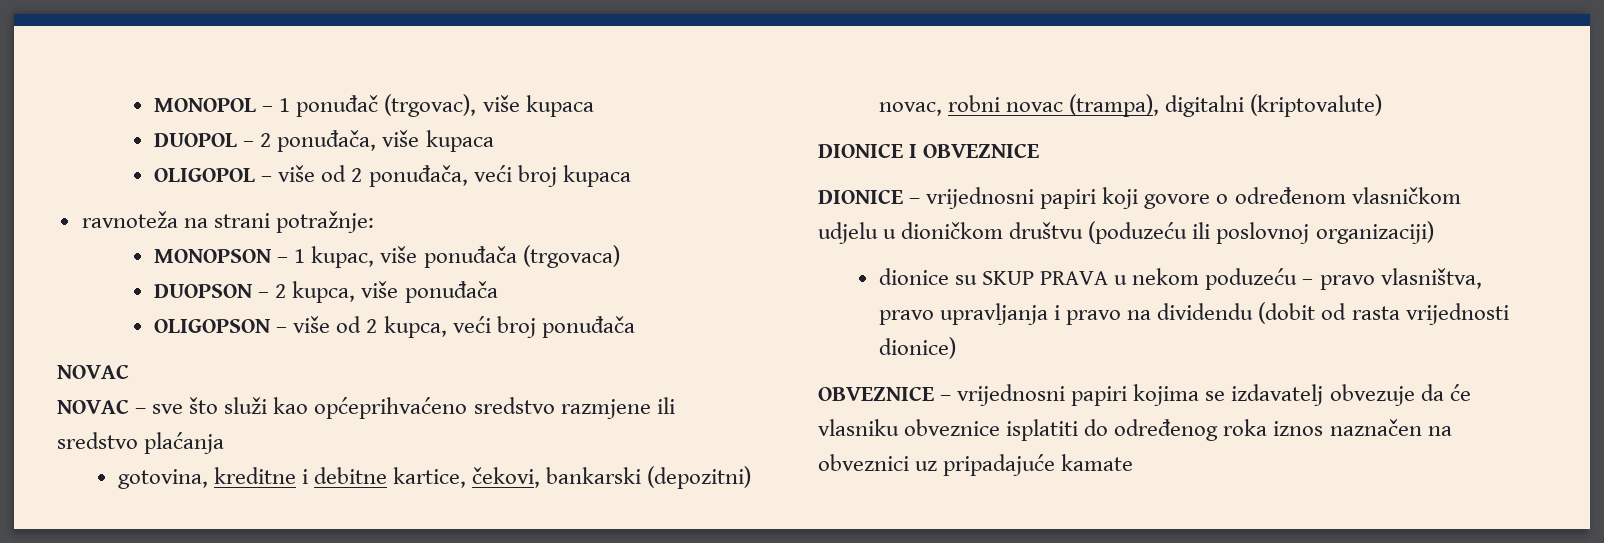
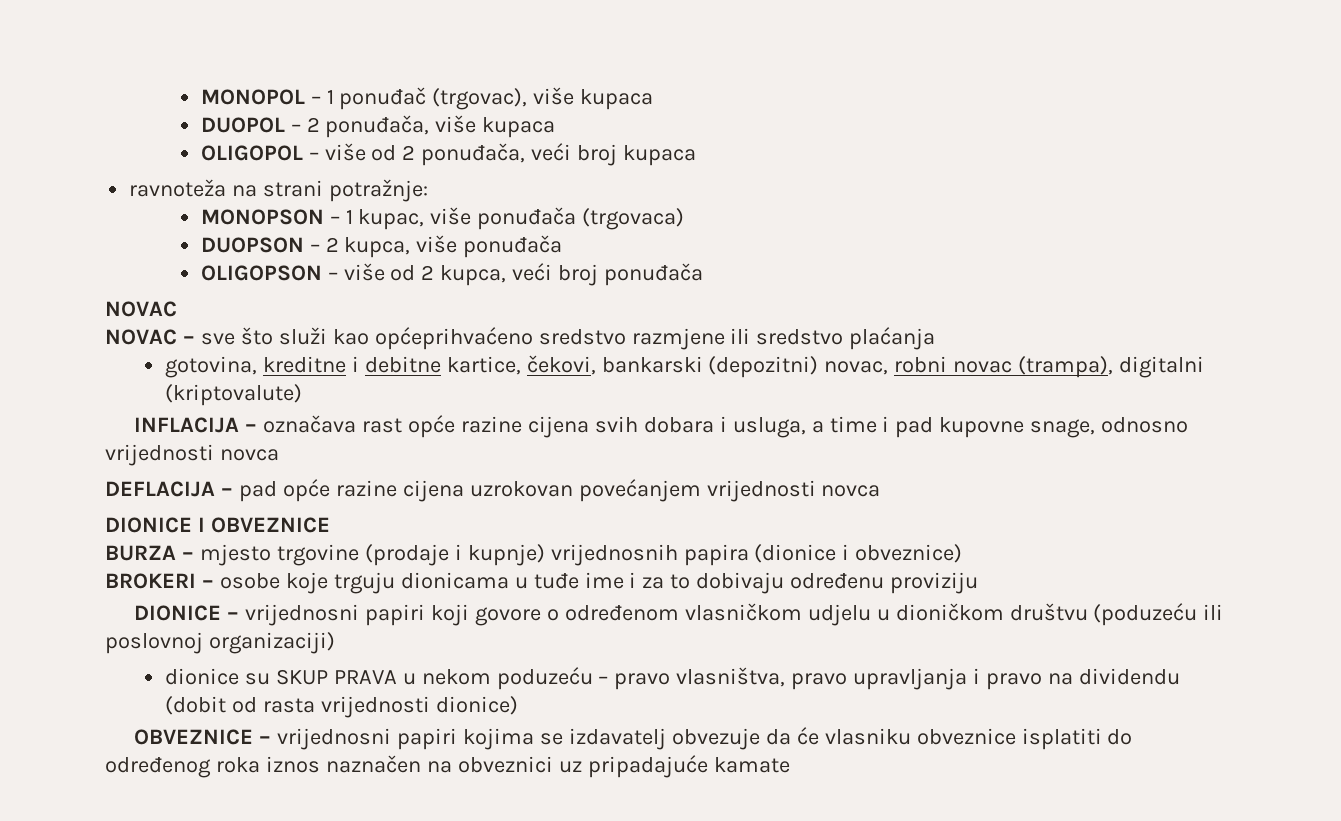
+ INFLACIJA – označava rast opće razine cijena svih dobara i usluga, a time i pad kupovne snage, odnosno vrijednosti novca
+ DEFLACIJA – pad opće razine cijena uzrokovan povećanjem vrijednosti novca
  DIONICE I OBVEZNICE
+ BURZA – mjesto trgovine (prodaje i kupnje) vrijednosnih papira (dionice i obveznice)
+ BROKERI – osobe koje trguju dionicama u tuđe ime i za to dobivaju određenu proviziju

